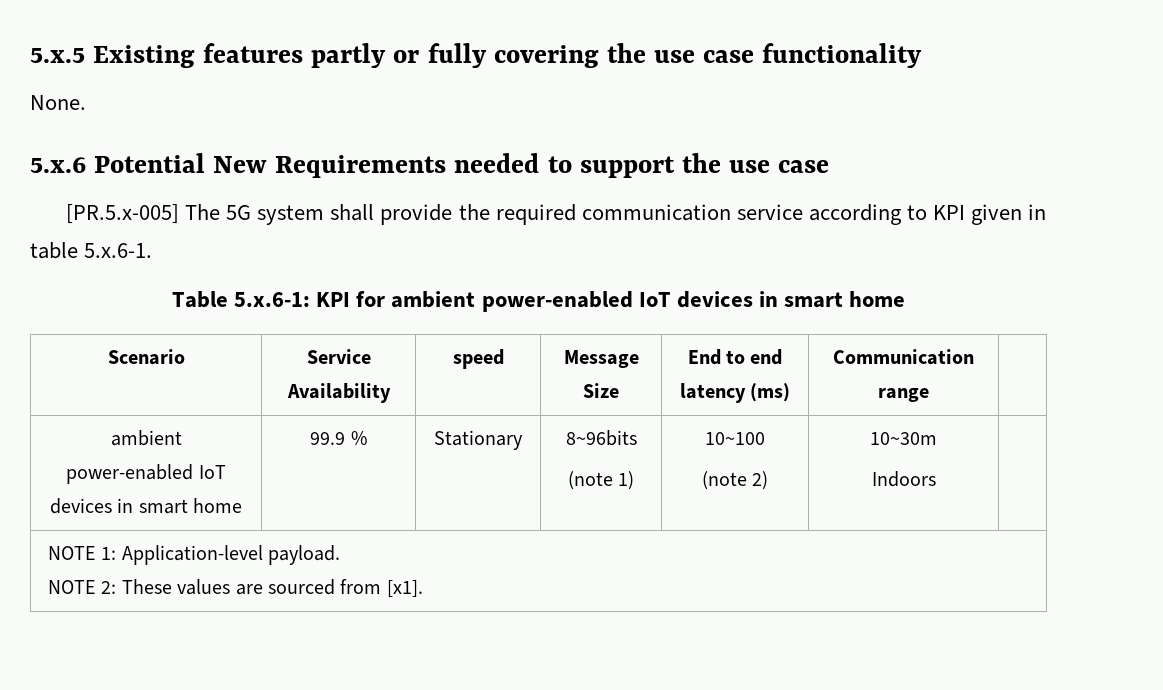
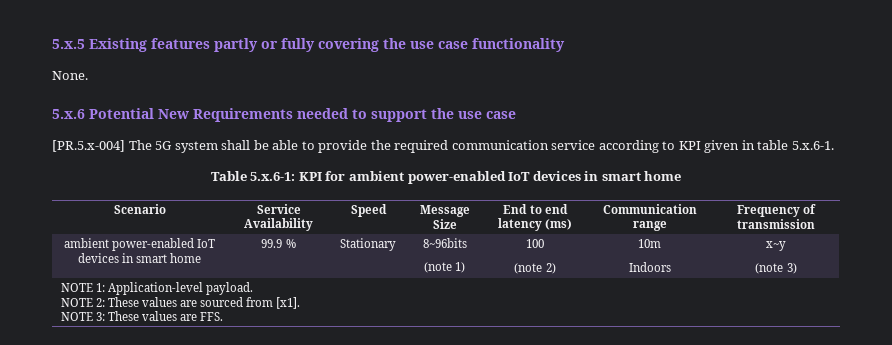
- [PR.5.x-005] The 5G system shall provide the required communication service according to KPI given in table 5.x.6-1.
+ [PR.5.x-004] The 5G system shall be able to provide the required communication service according to KPI given in table 5.x.6-1.
- Scenario | Service Availability | speed | Message Size | End to end latency (ms) | Communication range |
+ Scenario | Service Availability | Speed | Message Size | End to end latency (ms) | Communication range | Frequency of transmission
  ambient power-enabled IoT devices in smart home | 99.9 % | Stationary | 8~96bits
- (note 1) | 10~100
- (note 2) | 10~30m
- Indoors |
+ (note 1) | 100
+ (note 2) | 10m
+ Indoors | x~y
+ (note 3)
  NOTE 1: Application-level payload.
  NOTE 2: These values are sourced from [x1].
+ NOTE 3: These values are FFS.

